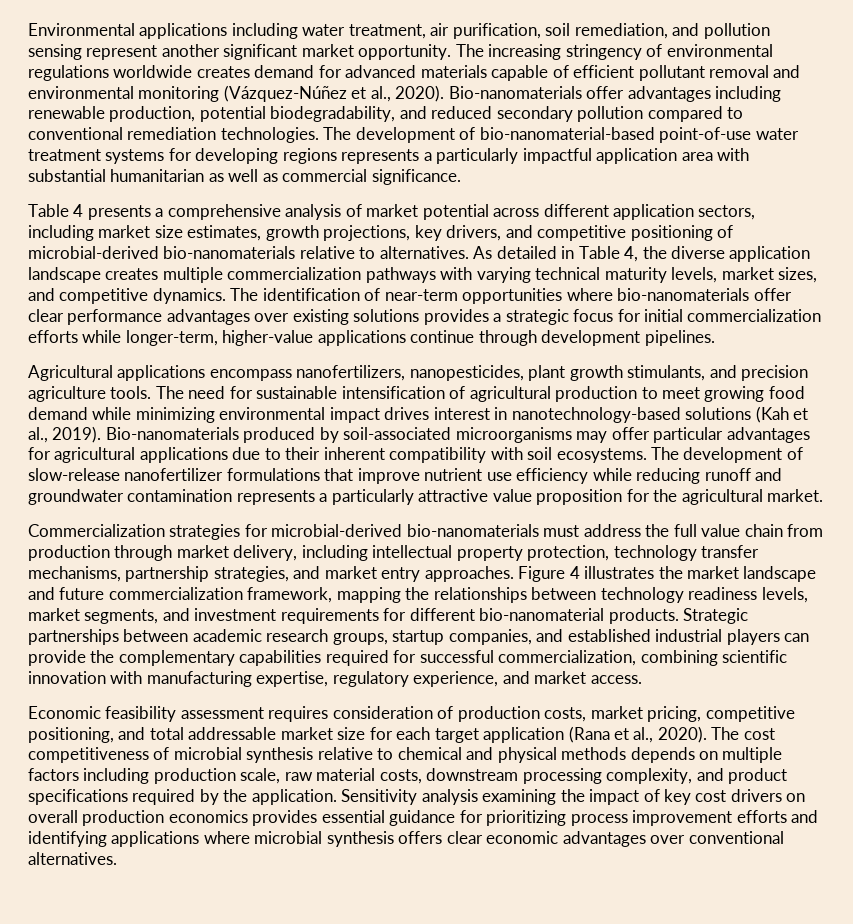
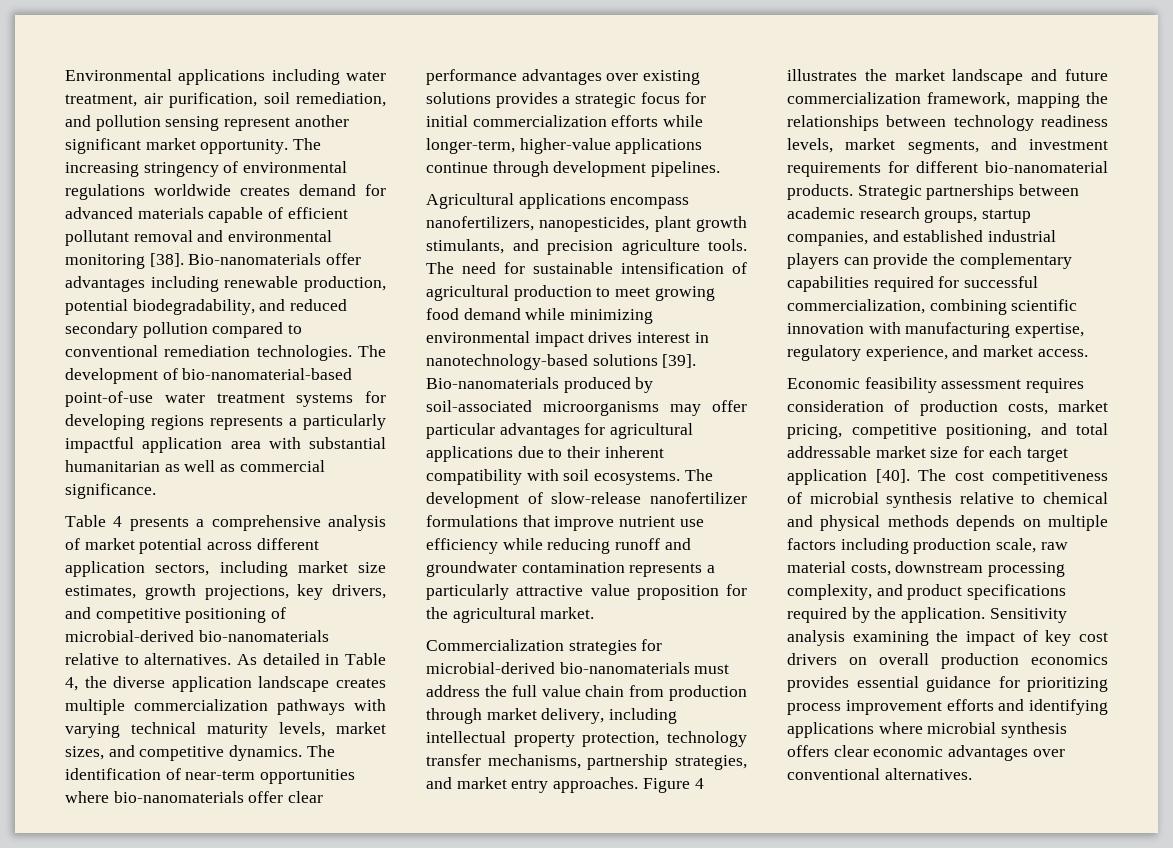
- The increasing stringency of environmental regulations worldwide creates demand for advanced materials capable of efficient pollutant removal and environmental monitoring (Vázquez-Núñez et al., 2020).
+ The increasing stringency of environmental regulations worldwide creates demand for advanced materials capable of efficient pollutant removal and environmental monitoring [38].
- The need for sustainable intensification of agricultural production to meet growing food demand while minimizing environmental impact drives interest in nanotechnology-based solutions (Kah et al., 2019).
+ The need for sustainable intensification of agricultural production to meet growing food demand while minimizing environmental impact drives interest in nanotechnology-based solutions [39].
- Economic feasibility assessment requires consideration of production costs, market pricing, competitive positioning, and total addressable market size for each target application (Rana et al., 2020).
+ Economic feasibility assessment requires consideration of production costs, market pricing, competitive positioning, and total addressable market size for each target application [40].

